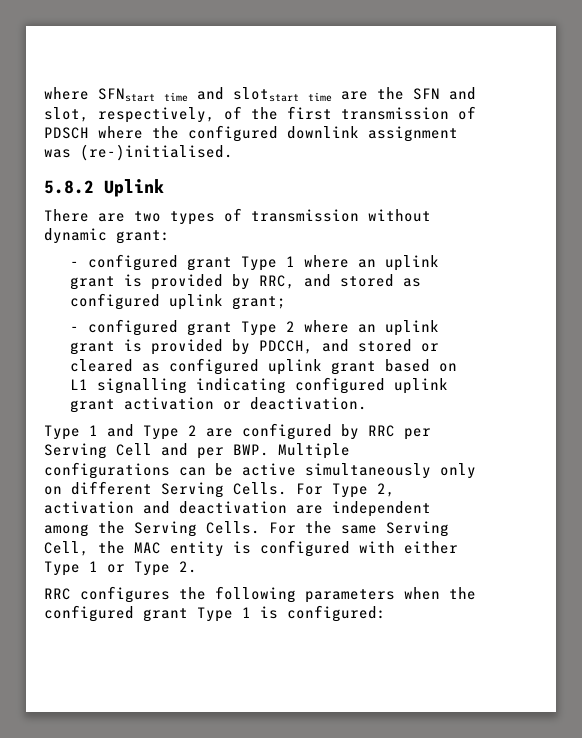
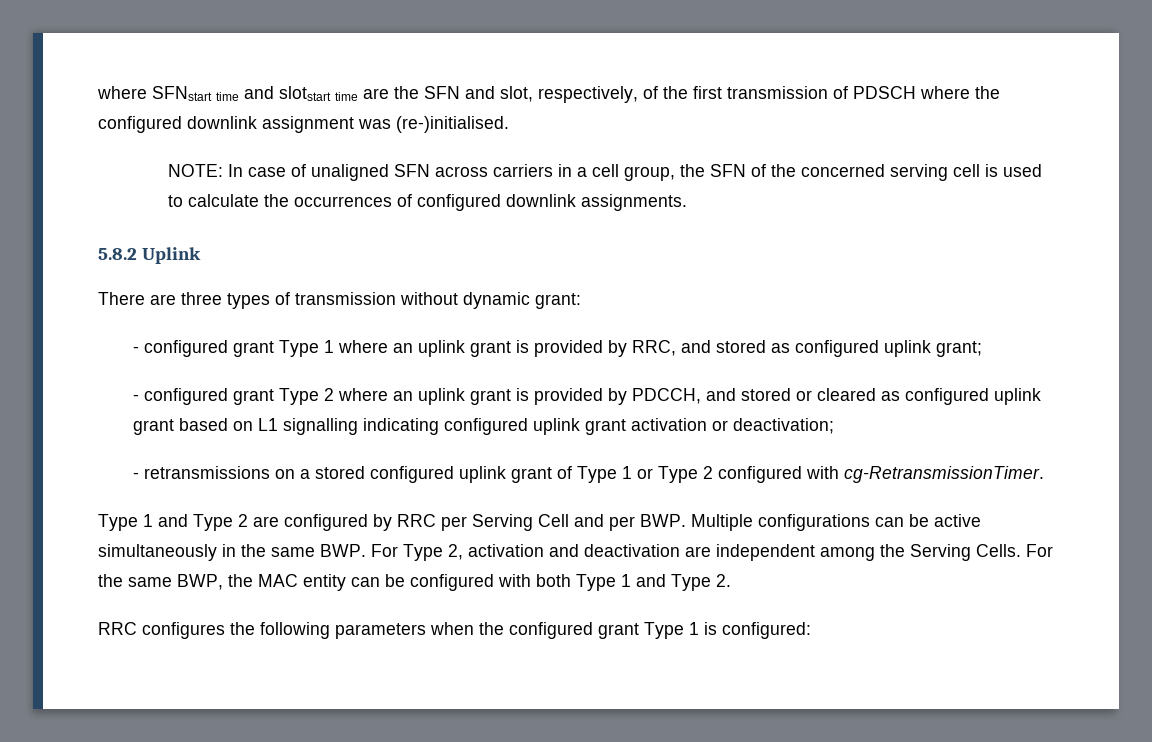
+ NOTE: In case of unaligned SFN across carriers in a cell group, the SFN of the concerned serving cell is used to calculate the occurrences of configured downlink assignments.
- There are two types of transmission without dynamic grant:
+ There are three types of transmission without dynamic grant:
- - configured grant Type 2 where an uplink grant is provided by PDCCH, and stored or cleared as configured uplink grant based on L1 signalling indicating configured uplink grant activation or deactivation.
+ - configured grant Type 2 where an uplink grant is provided by PDCCH, and stored or cleared as configured uplink grant based on L1 signalling indicating configured uplink grant activation or deactivation;
+ - retransmissions on a stored configured uplink grant of Type 1 or Type 2 configured with cg-RetransmissionTimer.
- Type 1 and Type 2 are configured by RRC per Serving Cell and per BWP. Multiple configurations can be active simultaneously only on different Serving Cells. For Type 2, activation and deactivation are independent among the Serving Cells.
+ Type 1 and Type 2 are configured by RRC per Serving Cell and per BWP. Multiple configurations can be active simultaneously in the same BWP. For Type 2, activation and deactivation are independent among the Serving Cells.
- For the same Serving Cell, the MAC entity is configured with either Type 1 or Type 2.
+ For the same BWP, the MAC entity can be configured with both Type 1 and Type 2.

